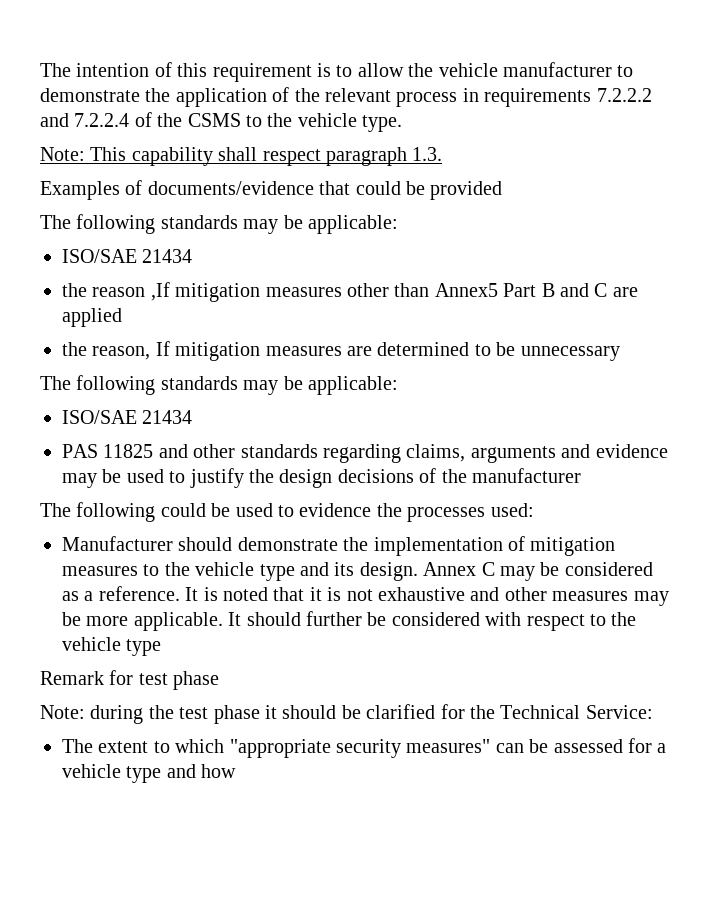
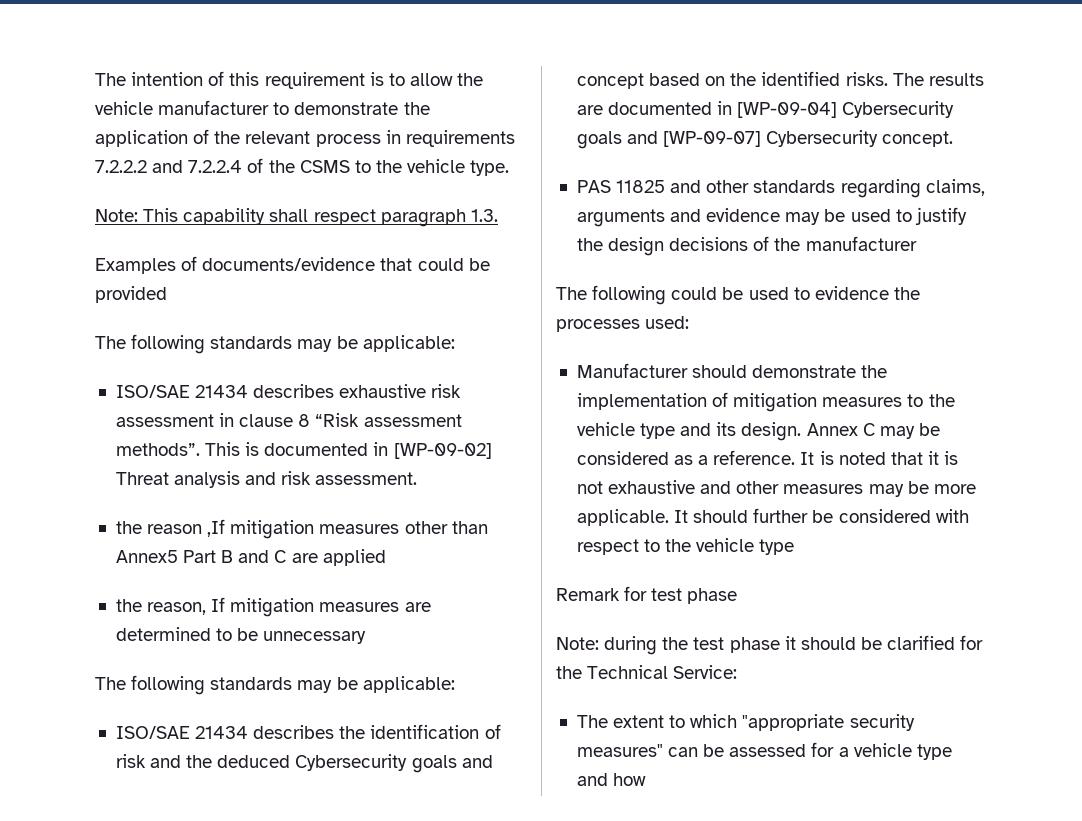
  Examples of documents/evidence that could be provided
  The following standards may be applicable:
- ISO/SAE 21434
+ ISO/SAE 21434 describes exhaustive risk assessment in clause 8 “Risk assessment methods”. This is documented in [WP-09-02] Threat analysis and risk assessment.
  the reason, If mitigation measures are determined to be unnecessary
  The following standards may be applicable:
- ISO/SAE 21434
+ ISO/SAE 21434 describes the identification of risk and the deduced Cybersecurity goals and concept based on the identified risks. The results are documented in [WP-09-04] Cybersecurity goals and [WP-09-07] Cybersecurity concept.

